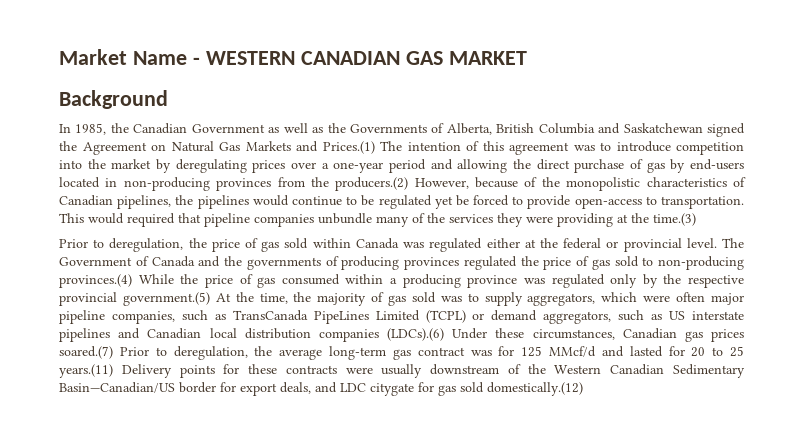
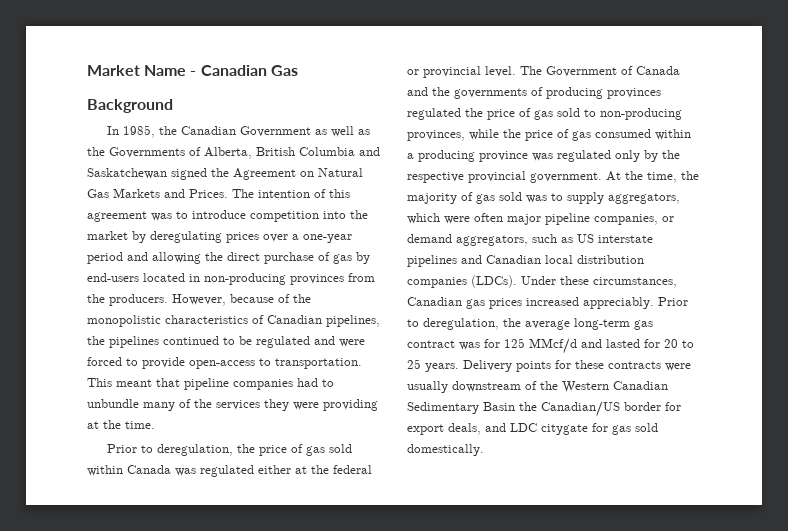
- Market Name - WESTERN CANADIAN GAS MARKET
+ Market Name - Canadian Gas
- In 1985, the Canadian Government as well as the Governments of Alberta, British Columbia and Saskatchewan signed the Agreement on Natural Gas Markets and Prices.(1) The intention of this agreement was to introduce competition into the market by deregulating prices over a one-year period and allowing the direct purchase of gas by end-users located in non-producing provinces from the producers.(2) However, because of the monopolistic characteristics of Canadian pipelines, the pipelines would continue to be regulated yet be forced to provide open-access to transportation.
+ In 1985, the Canadian Government as well as the Governments of Alberta, British Columbia and Saskatchewan signed the Agreement on Natural Gas Markets and Prices. The intention of this agreement was to introduce competition into the market by deregulating prices over a one-year period and allowing the direct purchase of gas by end-users located in non-producing provinces from the producers. However, because of the monopolistic characteristics of Canadian pipelines, the pipelines continued to be regulated and were forced to provide open-access to transportation.
- This would required that pipeline companies unbundle many of the services they were providing at the time.(3)
+ This meant that pipeline companies had to unbundle many of the services they were providing at the time.
- The Government of Canada and the governments of producing provinces regulated the price of gas sold to non-producing provinces.(4) While the price of gas consumed within a producing province was regulated only by the respective provincial government.(5) At the time, the majority of gas sold was to supply aggregators, which were often major pipeline companies, such as TransCanada PipeLines Limited (TCPL) or demand aggregators, such as US interstate pipelines and Canadian local distribution companies (LDCs).(6) Under these circumstances, Canadian gas prices soared.(7) Prior to deregulation, the average long-term gas contract was for 125 MMcf/d and lasted for 20 to 25 years.(11) Delivery points for these contracts were usually downstream of the Western Canadian Sedimentary Basin—Canadian/US border for export deals, and LDC citygate for gas sold domestically.(12)
+ The Government of Canada and the governments of producing provinces regulated the price of gas sold to non-producing provinces, while the price of gas consumed within a producing province was regulated only by the respective provincial government. At the time, the majority of gas sold was to supply aggregators, which were often major pipeline companies, or demand aggregators, such as US interstate pipelines and Canadian local distribution companies (LDCs). Under these circumstances, Canadian gas prices increased appreciably. Prior to deregulation, the average long-term gas contract was for 125 MMcf/d and lasted for 20 to 25 years. Delivery points for these contracts were usually downstream of the Western Canadian Sedimentary Basin the Canadian/US border for export deals, and LDC citygate for gas sold domestically.

